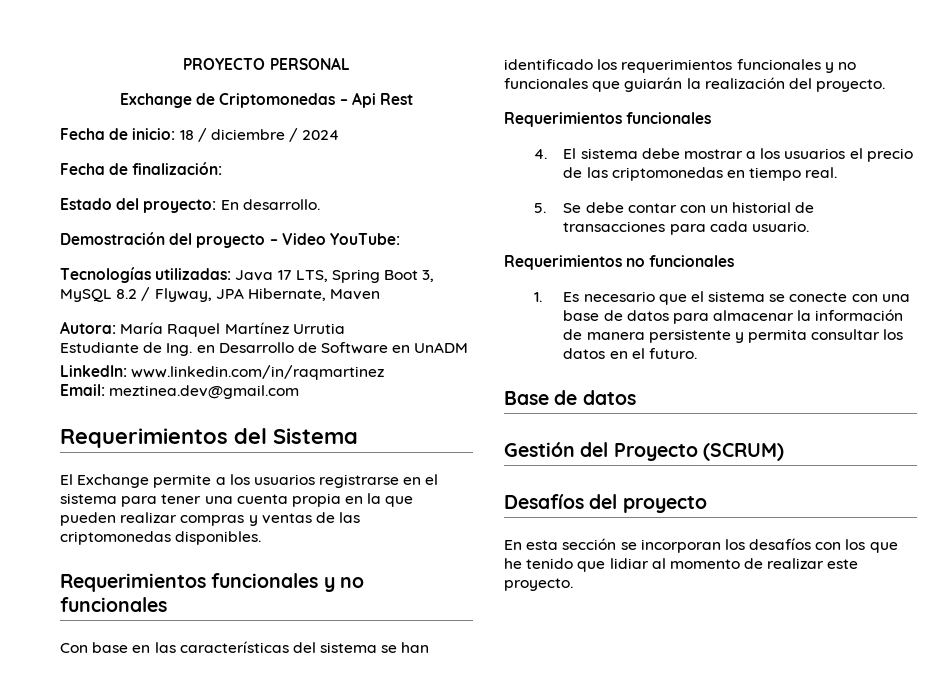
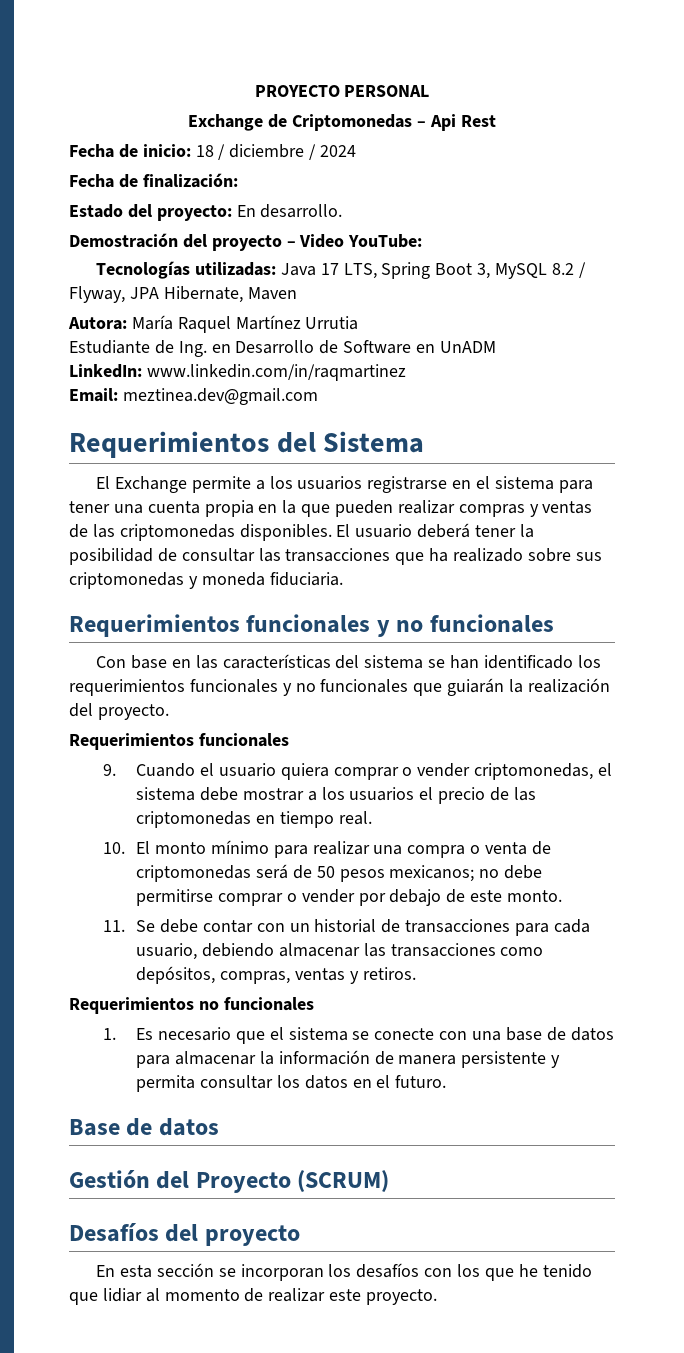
+ El usuario deberá tener la posibilidad de consultar las transacciones que ha realizado sobre sus criptomonedas y moneda fiduciaria.
- 4. El sistema debe mostrar a los usuarios el precio de las criptomonedas en tiempo real.
+ 9. Cuando el usuario quiera comprar o vender criptomonedas, el sistema debe mostrar a los usuarios el precio de las criptomonedas en tiempo real.
- 5. Se debe contar con un historial de transacciones para cada usuario.
+ 10. El monto mínimo para realizar una compra o venta de criptomonedas será de 50 pesos mexicanos; no debe permitirse comprar o vender por debajo de este monto.
+ 11. Se debe contar con un historial de transacciones para cada usuario, debiendo almacenar las transacciones como depósitos, compras, ventas y retiros.

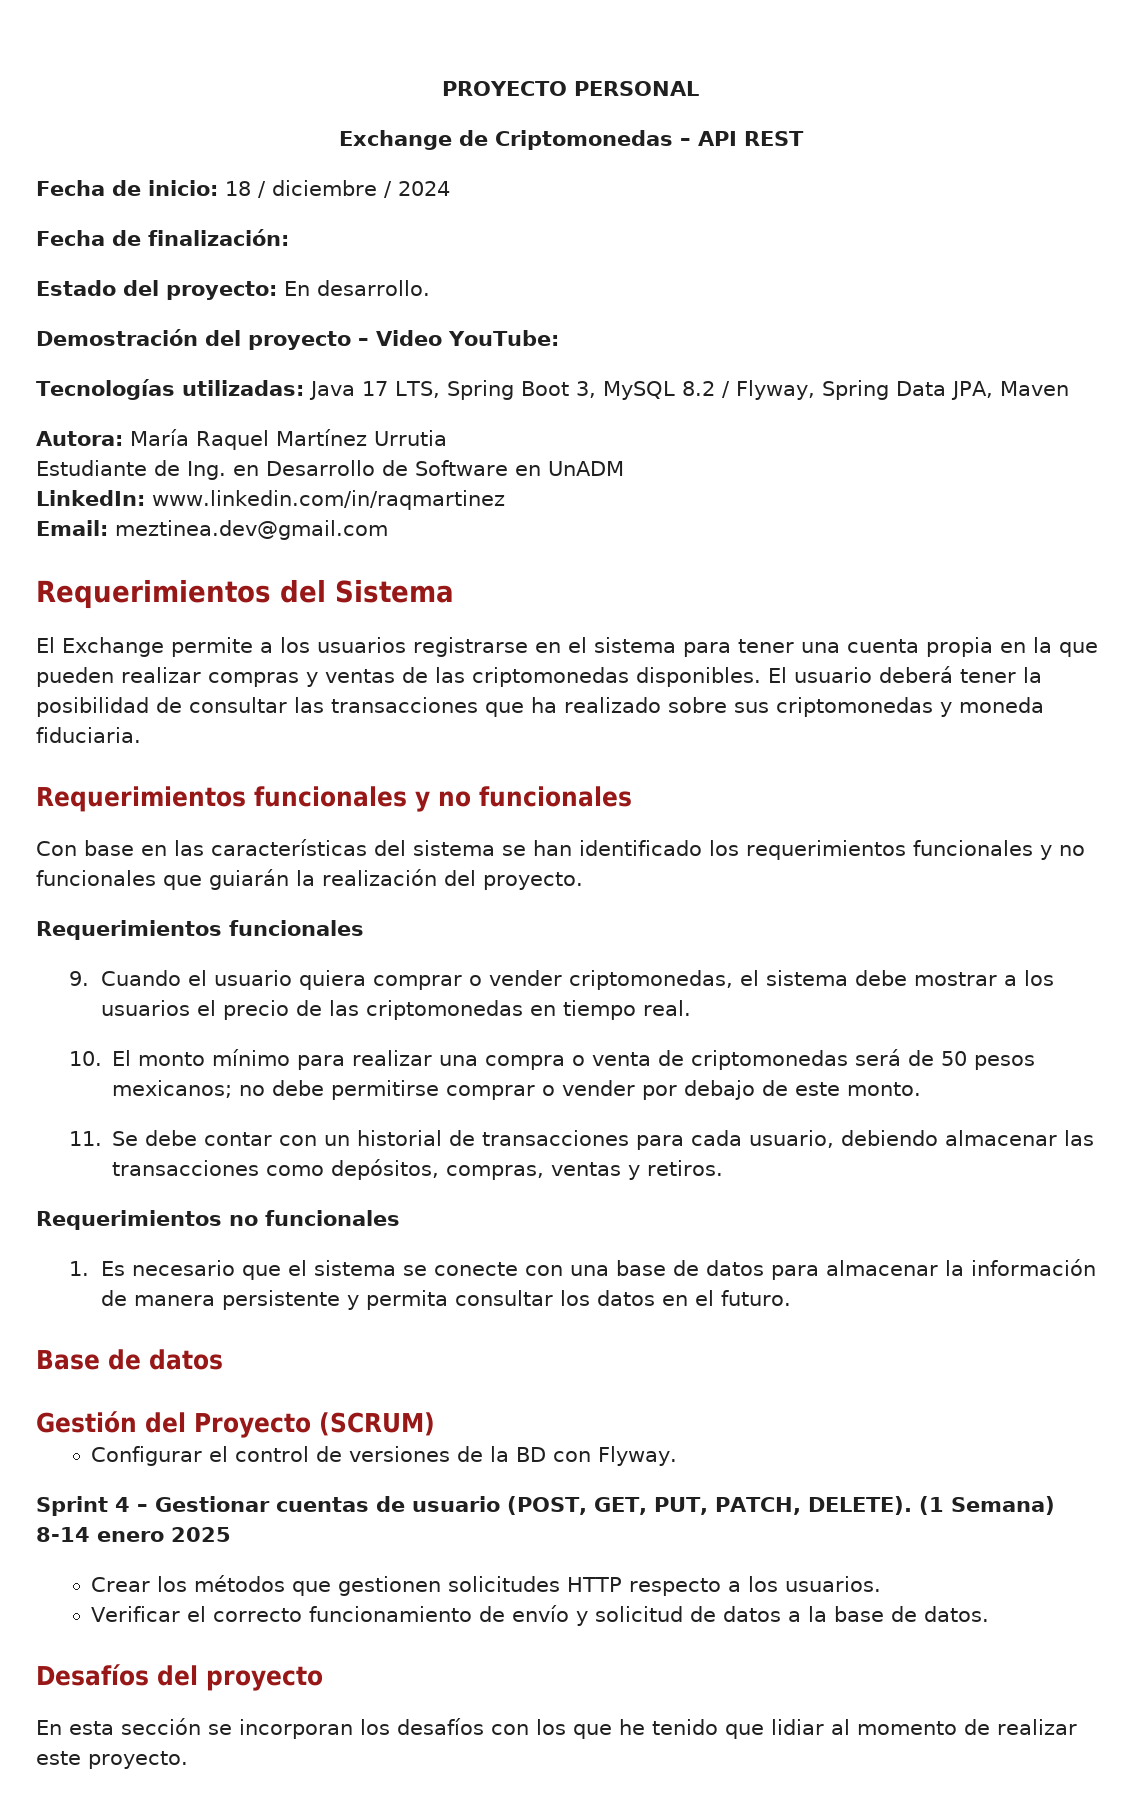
- Exchange de Criptomonedas – Api Rest
+ Exchange de Criptomonedas – API REST
- Tecnologías utilizadas: Java 17 LTS, Spring Boot 3, MySQL 8.2 / Flyway, JPA Hibernate, Maven
+ Tecnologías utilizadas: Java 17 LTS, Spring Boot 3, MySQL 8.2 / Flyway, Spring Data JPA, Maven
+ Configurar el control de versiones de la BD con Flyway.
+ Sprint 4 – Gestionar cuentas de usuario (POST, GET, PUT, PATCH, DELETE). (1 Semana) 8-14 enero 2025
+ Crear los métodos que gestionen solicitudes HTTP respecto a los usuarios.
+ Verificar el correcto funcionamiento de envío y solicitud de datos a la base de datos.

